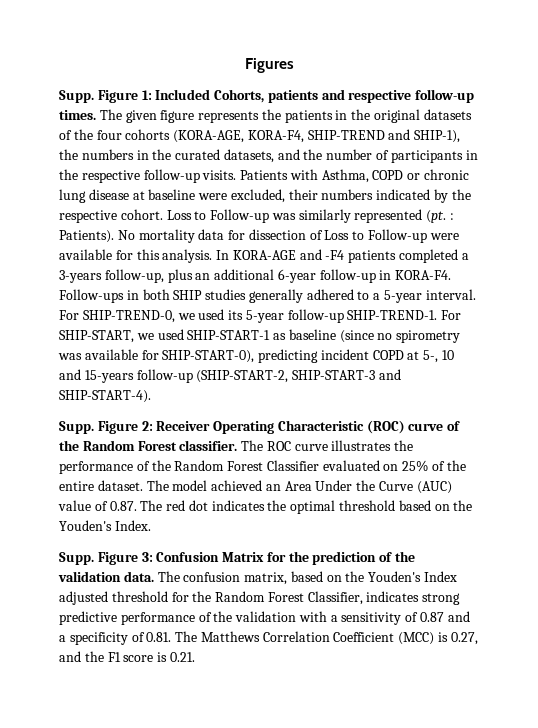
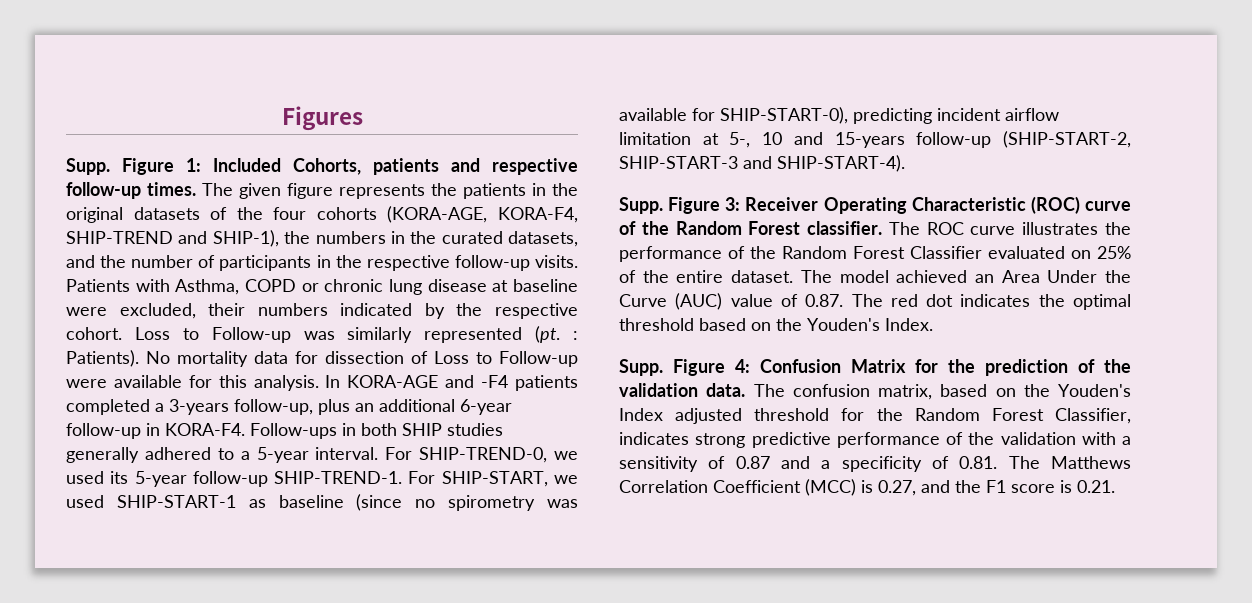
- For SHIP-START, we used SHIP-START-1 as baseline (since no spirometry was available for SHIP-START-0), predicting incident COPD at 5-, 10 and 15-years follow-up (SHIP-START-2, SHIP-START-3 and SHIP-START-4).
+ For SHIP-START, we used SHIP-START-1 as baseline (since no spirometry was available for SHIP-START-0), predicting incident airflow limitation at 5-, 10 and 15-years follow-up (SHIP-START-2, SHIP-START-3 and SHIP-START-4).
- Figure 2: Receiver Operating Characteristic (ROC) curve of the Random Forest classifier.
+ Figure 3: Receiver Operating Characteristic (ROC) curve of the Random Forest classifier.
- Figure 3: Confusion Matrix for the prediction of the validation data.
+ Figure 4: Confusion Matrix for the prediction of the validation data.

